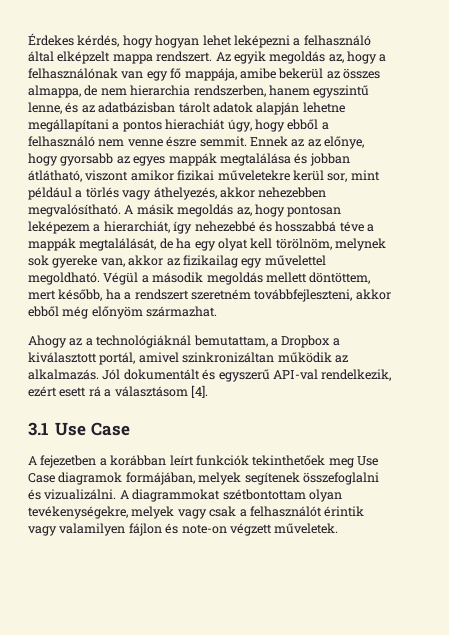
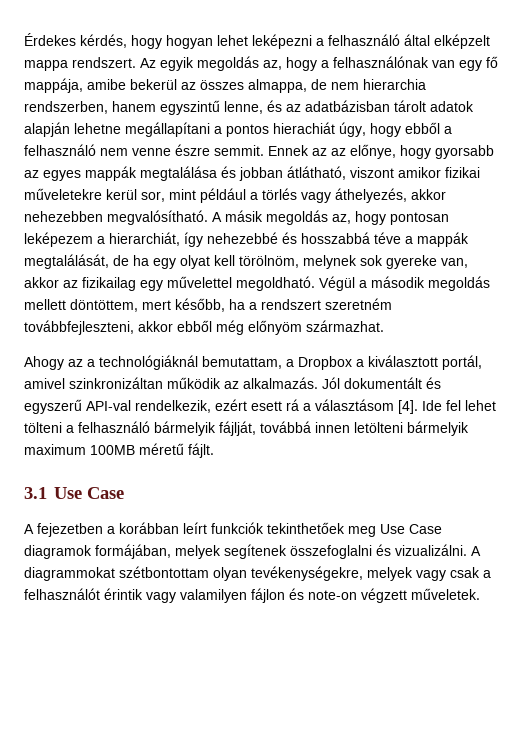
+ Ide fel lehet tölteni a felhasználó bármelyik fájlját, továbbá innen letölteni bármelyik maximum 100MB méretű fájlt.

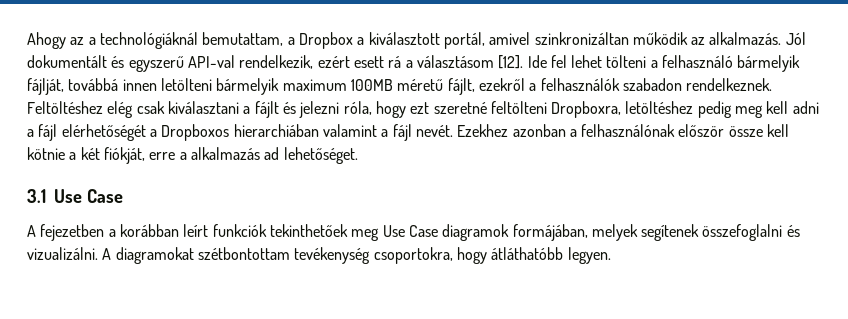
- Érdekes kérdés, hogy hogyan lehet leképezni a felhasználó által elképzelt mappa rendszert. Az egyik megoldás az, hogy a felhasználónak van egy fő mappája, amibe bekerül az összes almappa, de nem hierarchia rendszerben, hanem egyszintű lenne, és az adatbázisban tárolt adatok alapján lehetne megállapítani a pontos hierachiát úgy, hogy ebből a felhasználó nem venne észre semmit. Ennek az az előnye, hogy gyorsabb az egyes mappák megtalálása és jobban átlátható, viszont amikor fizikai műveletekre kerül sor, mint például a törlés vagy áthelyezés, akkor nehezebben megvalósítható. A másik megoldás az, hogy pontosan leképezem a hierarchiát, így nehezebbé és hosszabbá téve a mappák megtalálását, de ha egy olyat kell törölnöm, melynek sok gyereke van, akkor az fizikailag egy művelettel megoldható. Végül a második megoldás mellett döntöttem, mert később, ha a rendszert szeretném továbbfejleszteni, akkor ebből még előnyöm származhat.
- Jól dokumentált és egyszerű API-val rendelkezik, ezért esett rá a választásom [4].
+ Jól dokumentált és egyszerű API-val rendelkezik, ezért esett rá a választásom [12].
- Ide fel lehet tölteni a felhasználó bármelyik fájlját, továbbá innen letölteni bármelyik maximum 100MB méretű fájlt.
+ Ide fel lehet tölteni a felhasználó bármelyik fájlját, továbbá innen letölteni bármelyik maximum 100MB méretű fájlt, ezekről a felhasználók szabadon rendelkeznek. Feltöltéshez elég csak kiválasztani a fájlt és jelezni róla, hogy ezt szeretné feltölteni Dropboxra, letöltéshez pedig meg kell adni a fájl elérhetőségét a Dropboxos hierarchiában valamint a fájl nevét. Ezekhez azonban a felhasználónak először össze kell kötnie a két fiókját, erre a alkalmazás ad lehetőséget.
- A diagrammokat szétbontottam olyan tevékenységekre, melyek vagy csak a felhasználót érintik vagy valamilyen fájlon és note-on végzett műveletek.
+ A diagramokat szétbontottam tevékenység csoportokra, hogy átláthatóbb legyen.

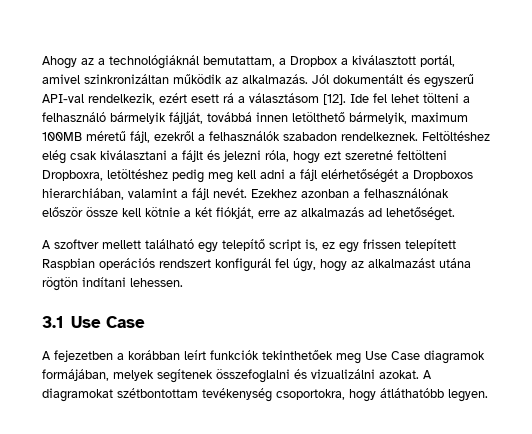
- Ide fel lehet tölteni a felhasználó bármelyik fájlját, továbbá innen letölteni bármelyik maximum 100MB méretű fájlt, ezekről a felhasználók szabadon rendelkeznek.
+ Ide fel lehet tölteni a felhasználó bármelyik fájlját, továbbá innen letölthető bármelyik, maximum 100MB méretű fájl, ezekről a felhasználók szabadon rendelkeznek.
- Feltöltéshez elég csak kiválasztani a fájlt és jelezni róla, hogy ezt szeretné feltölteni Dropboxra, letöltéshez pedig meg kell adni a fájl elérhetőségét a Dropboxos hierarchiában valamint a fájl nevét.
+ Feltöltéshez elég csak kiválasztani a fájlt és jelezni róla, hogy ezt szeretné feltölteni Dropboxra, letöltéshez pedig meg kell adni a fájl elérhetőségét a Dropboxos hierarchiában, valamint a fájl nevét.
- Ezekhez azonban a felhasználónak először össze kell kötnie a két fiókját, erre a alkalmazás ad lehetőséget.
+ Ezekhez azonban a felhasználónak először össze kell kötnie a két fiókját, erre az alkalmazás ad lehetőséget.
+ A szoftver mellett található egy telepítő script is, ez egy frissen telepített Raspbian operációs rendszert konfigurál fel úgy, hogy az alkalmazást utána rögtön indítani lehessen.
- A fejezetben a korábban leírt funkciók tekinthetőek meg Use Case diagramok formájában, melyek segítenek összefoglalni és vizualizálni.
+ A fejezetben a korábban leírt funkciók tekinthetőek meg Use Case diagramok formájában, melyek segítenek összefoglalni és vizualizálni azokat.

